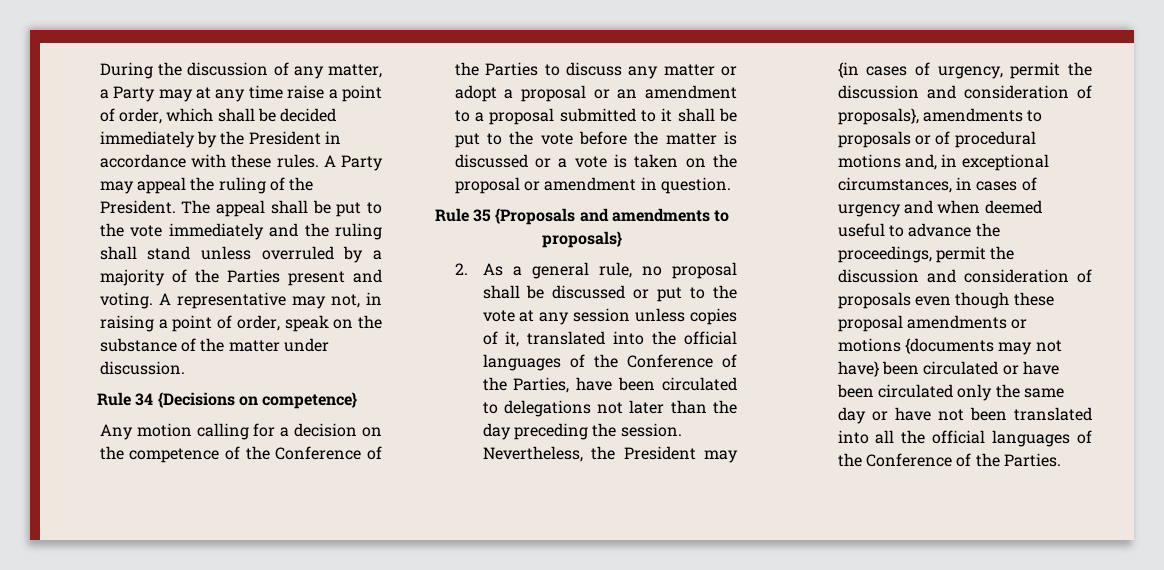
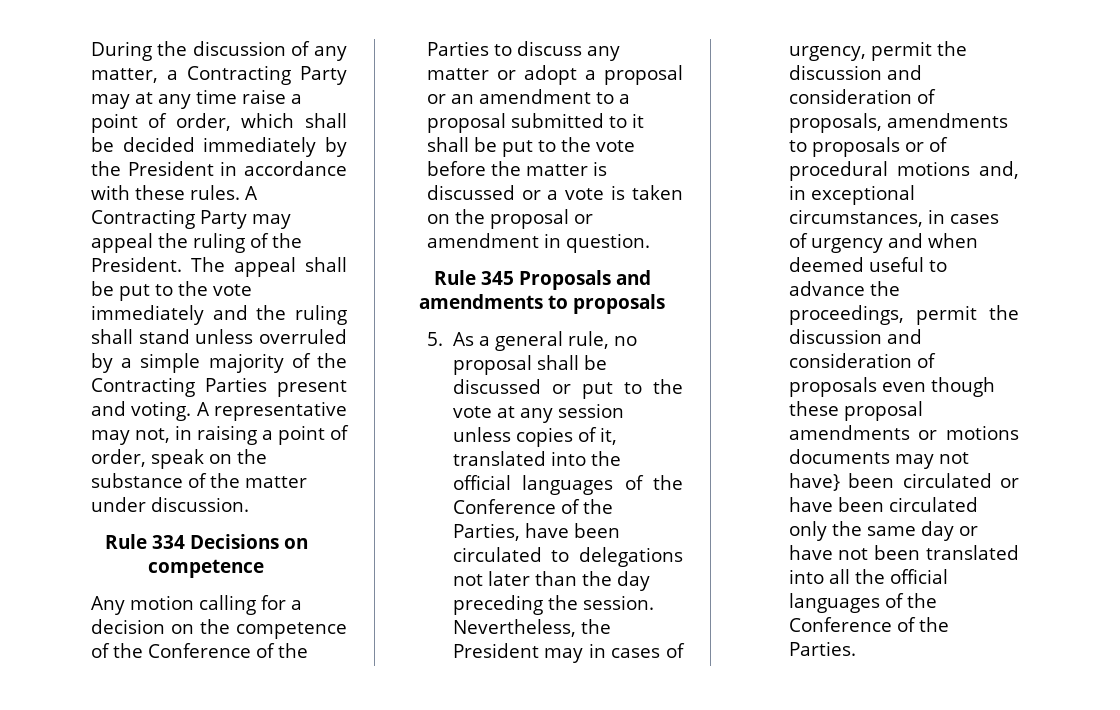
- During the discussion of any matter, a Party may at any time raise a point of order, which shall be decided immediately by the President in accordance with these rules.
+ During the discussion of any matter, a Contracting Party may at any time raise a point of order, which shall be decided immediately by the President in accordance with these rules.
- A Party may appeal the ruling of the President.
+ A Contracting Party may appeal the ruling of the President.
- The appeal shall be put to the vote immediately and the ruling shall stand unless overruled by a majority of the Parties present and voting.
+ The appeal shall be put to the vote immediately and the ruling shall stand unless overruled by a simple majority of the Contracting Parties present and voting.
- Rule 34 {Decisions on competence}
+ Rule 334 Decisions on competence
- Rule 35 {Proposals and amendments to proposals}
- 2. As a general rule, no proposal shall be discussed or put to the vote at any session unless copies of it, translated into the official languages of the Conference of the Parties, have been circulated to delegations not later than the day preceding the session.
+ Rule 345 Proposals and amendments to proposals
+ 5. As a general rule, no proposal shall be discussed or put to the vote at any session unless copies of it, translated into the official languages of the Conference of the Parties, have been circulated to delegations not later than the day preceding the session.
- Nevertheless, the President may {in cases of urgency, permit the discussion and consideration of proposals}, amendments to proposals or of procedural motions and, in exceptional circumstances, in cases of urgency and when deemed useful to advance the proceedings, permit the discussion and consideration of proposals even though these proposal amendments or motions {documents may not have} been circulated or have been circulated only the same day or have not been translated into all the official languages of the Conference of the Parties.
+ Nevertheless, the President may in cases of urgency, permit the discussion and consideration of proposals, amendments to proposals or of procedural motions and, in exceptional circumstances, in cases of urgency and when deemed useful to advance the proceedings, permit the discussion and consideration of proposals even though these proposal amendments or motions documents may not have} been circulated or have been circulated only the same day or have not been translated into all the official languages of the Conference of the Parties.

